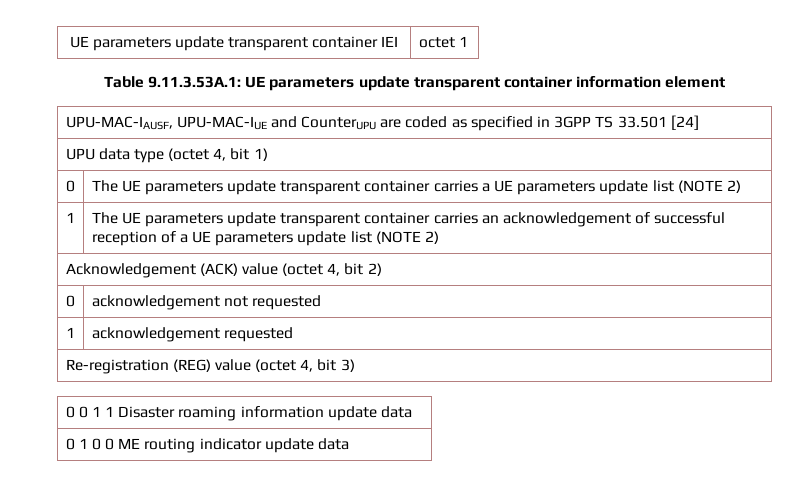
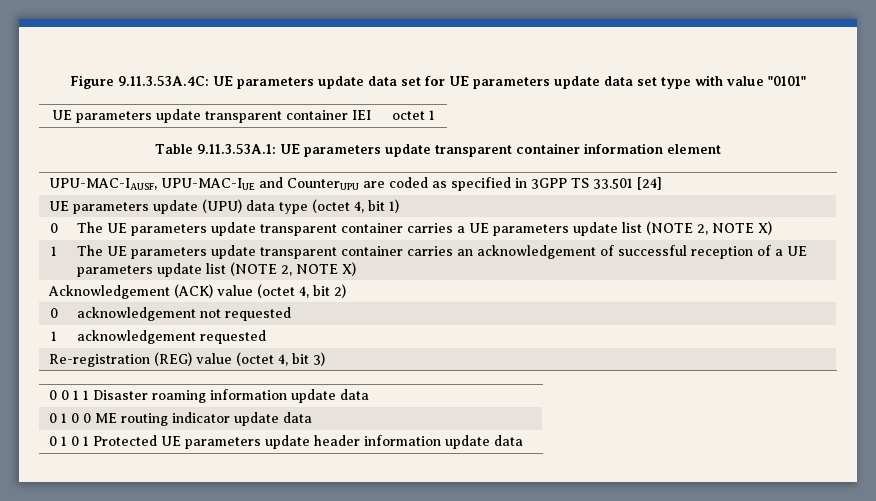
+ Figure 9.11.3.53A.4C: UE parameters update data set for UE parameters update data set type with value "0101"
- UPU data type (octet 4, bit 1)
+ UE parameters update (UPU) data type (octet 4, bit 1)
- 0 | The UE parameters update transparent container carries a UE parameters update list (NOTE 2)
+ 0 | The UE parameters update transparent container carries a UE parameters update list (NOTE 2, NOTE X)
- 1 | The UE parameters update transparent container carries an acknowledgement of successful reception of a UE parameters update list (NOTE 2)
+ 1 | The UE parameters update transparent container carries an acknowledgement of successful reception of a UE parameters update list (NOTE 2, NOTE X)
+ 0 1 0 1 Protected UE parameters update header information update data

